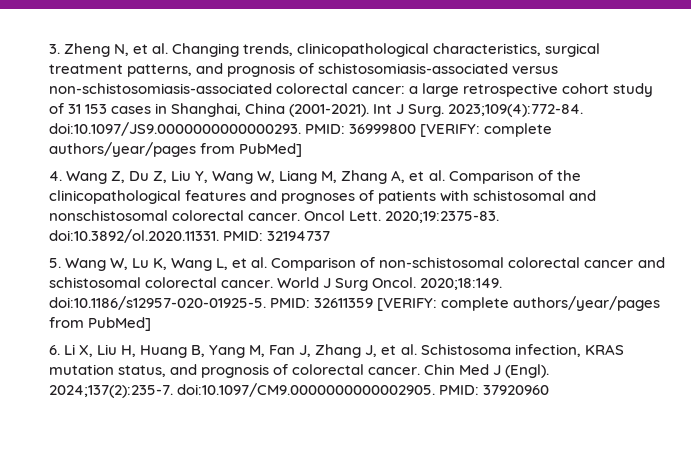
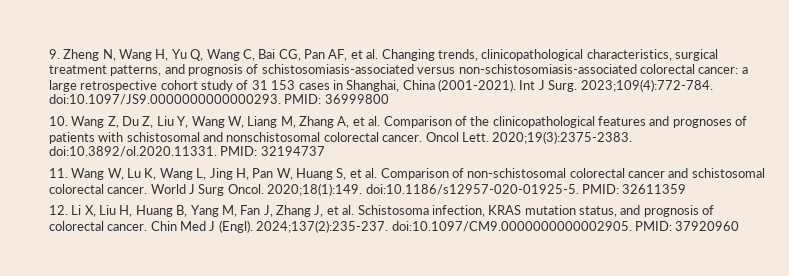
- 3. Zheng N, et al. Changing trends, clinicopathological characteristics, surgical treatment patterns, and prognosis of schistosomiasis-associated versus non-schistosomiasis-associated colorectal cancer: a large retrospective cohort study of 31 153 cases in Shanghai, China (2001-2021).
+ 9. Zheng N, Wang H, Yu Q, Wang C, Bai CG, Pan AF, et al. Changing trends, clinicopathological characteristics, surgical treatment patterns, and prognosis of schistosomiasis-associated versus non-schistosomiasis-associated colorectal cancer: a large retrospective cohort study of 31 153 cases in Shanghai, China (2001-2021).
- 2023;109(4):772-84. doi:10.1097/JS9.0000000000000293. PMID: 36999800 [VERIFY: complete authors/year/pages from PubMed]
- 4. Wang Z, Du Z, Liu Y, Wang W, Liang M, Zhang A, et al. Comparison of the clinicopathological features and prognoses of patients with schistosomal and nonschistosomal colorectal cancer.
+ 2023;109(4):772-784. doi:10.1097/JS9.0000000000000293. PMID: 36999800
+ 10. Wang Z, Du Z, Liu Y, Wang W, Liang M, Zhang A, et al. Comparison of the clinicopathological features and prognoses of patients with schistosomal and nonschistosomal colorectal cancer.
- 2020;19:2375-83. doi:10.3892/ol.2020.11331. PMID: 32194737
+ 2020;19(3):2375-2383. doi:10.3892/ol.2020.11331. PMID: 32194737
- 5. Wang W, Lu K, Wang L, et al. Comparison of non-schistosomal colorectal cancer and schistosomal colorectal cancer.
+ 11. Wang W, Lu K, Wang L, Jing H, Pan W, Huang S, et al. Comparison of non-schistosomal colorectal cancer and schistosomal colorectal cancer.
- 2020;18:149. doi:10.1186/s12957-020-01925-5. PMID: 32611359 [VERIFY: complete authors/year/pages from PubMed]
- 6. Li X, Liu H, Huang B, Yang M, Fan J, Zhang J, et al. Schistosoma infection, KRAS mutation status, and prognosis of colorectal cancer.
+ 2020;18(1):149. doi:10.1186/s12957-020-01925-5. PMID: 32611359
+ 12. Li X, Liu H, Huang B, Yang M, Fan J, Zhang J, et al. Schistosoma infection, KRAS mutation status, and prognosis of colorectal cancer.
- 2024;137(2):235-7. doi:10.1097/CM9.0000000000002905. PMID: 37920960
+ 2024;137(2):235-237. doi:10.1097/CM9.0000000000002905. PMID: 37920960

